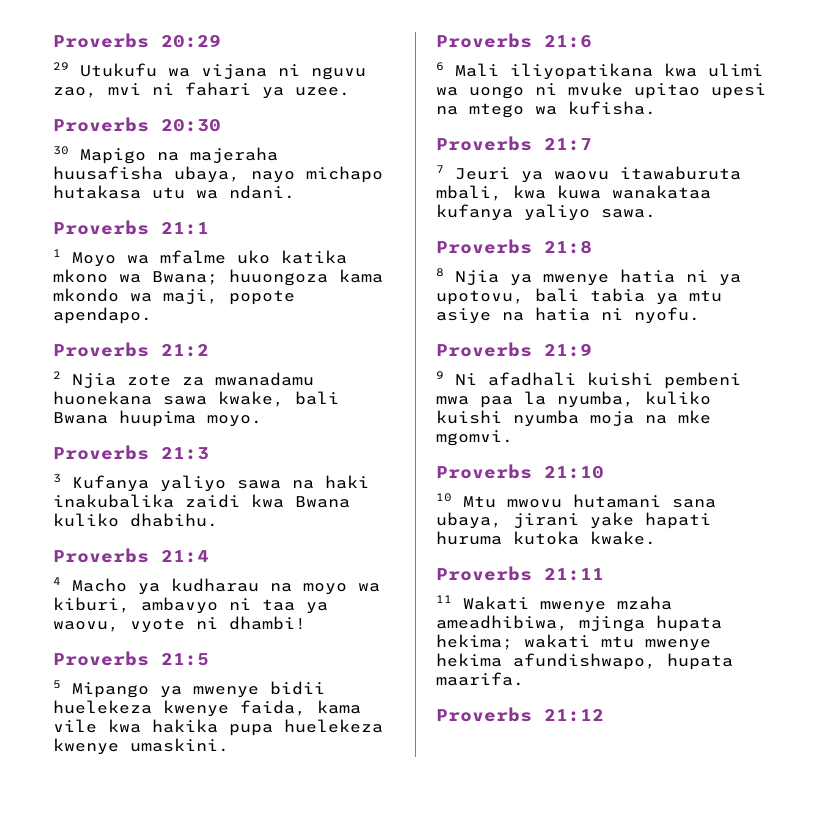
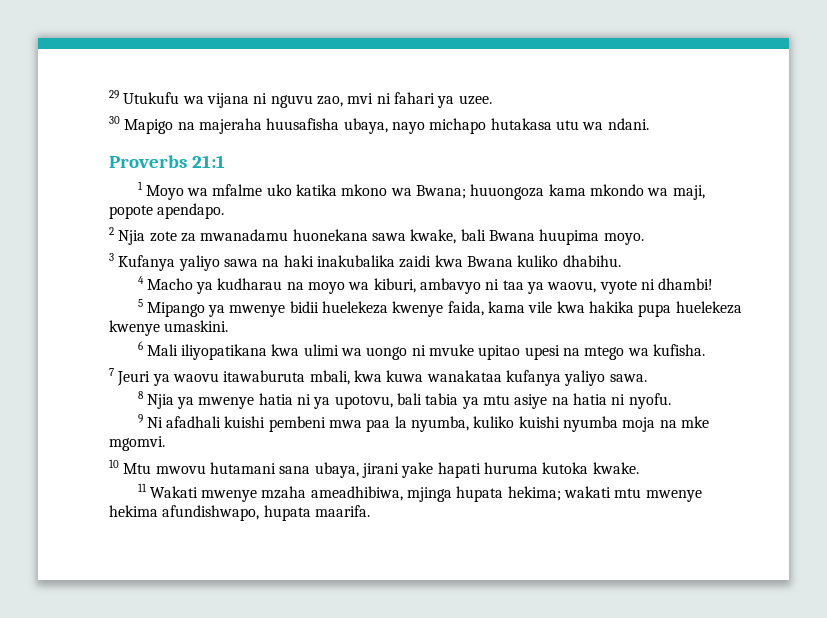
- Proverbs 20:29
- Proverbs 20:30
- Proverbs 21:2
- Proverbs 21:3
- Proverbs 21:4
- Proverbs 21:5
- Proverbs 21:6
- Proverbs 21:7
- Proverbs 21:8
- Proverbs 21:9
- Proverbs 21:10
- Proverbs 21:11
- Proverbs 21:12

